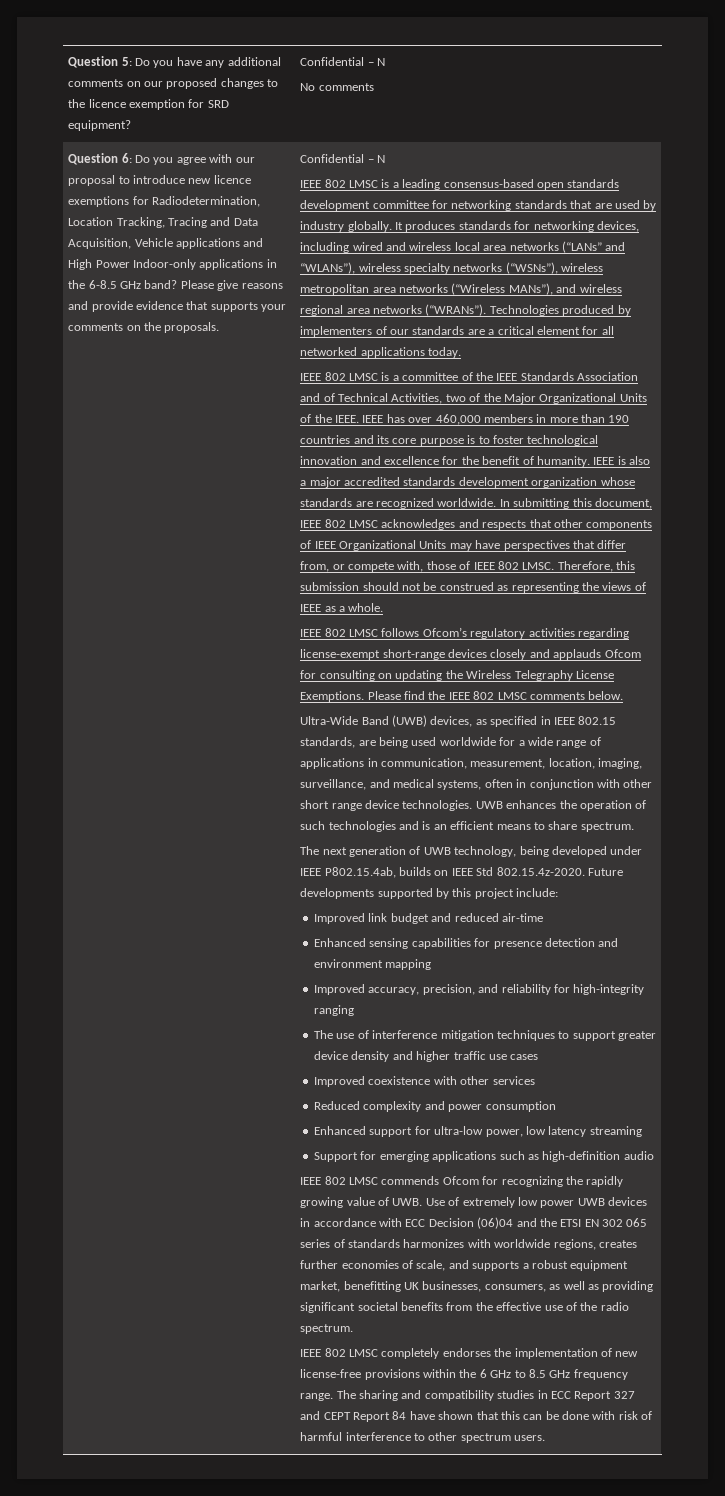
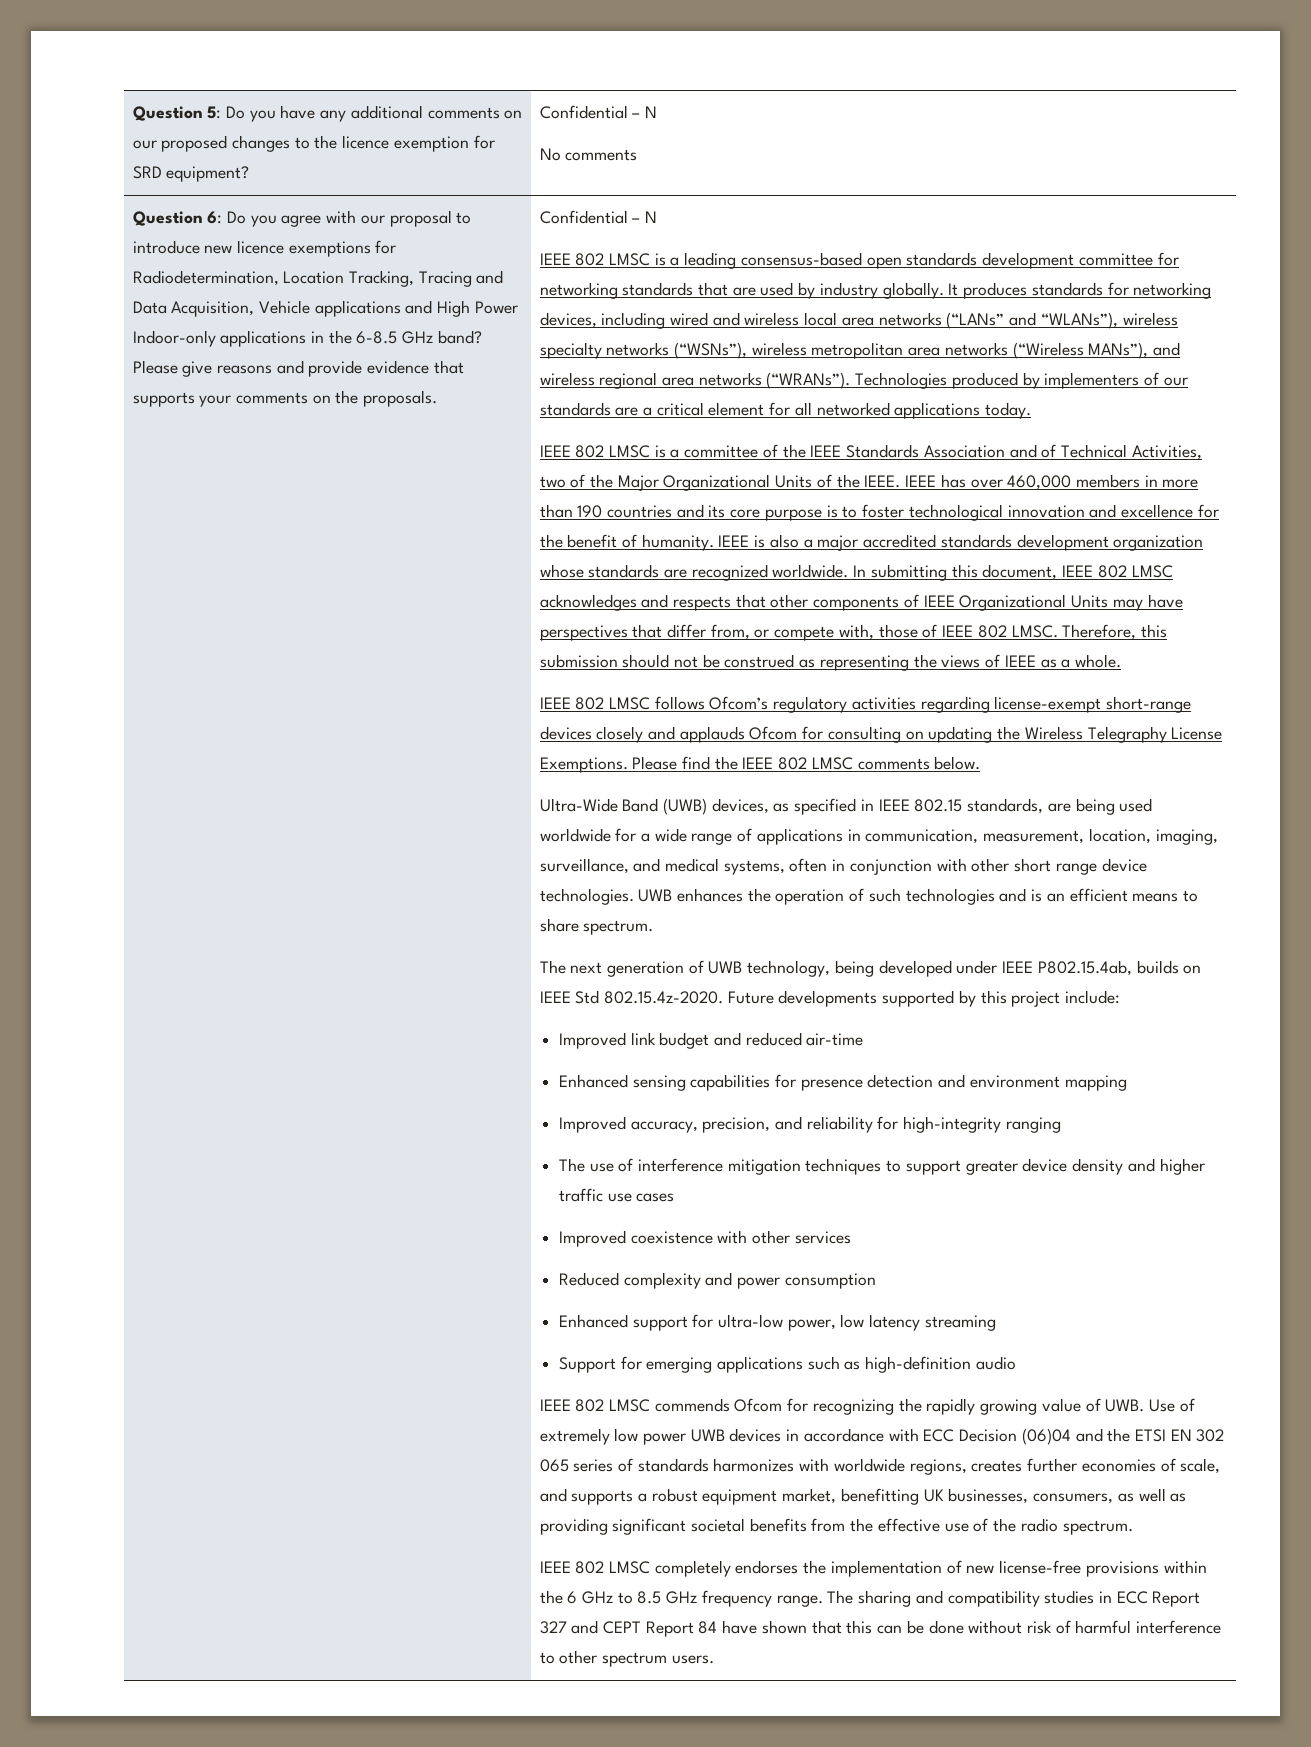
- The sharing and compatibility studies in ECC Report 327 and CEPT Report 84 have shown that this can be done with risk of harmful interference to other spectrum users.
+ The sharing and compatibility studies in ECC Report 327 and CEPT Report 84 have shown that this can be done without risk of harmful interference to other spectrum users.

